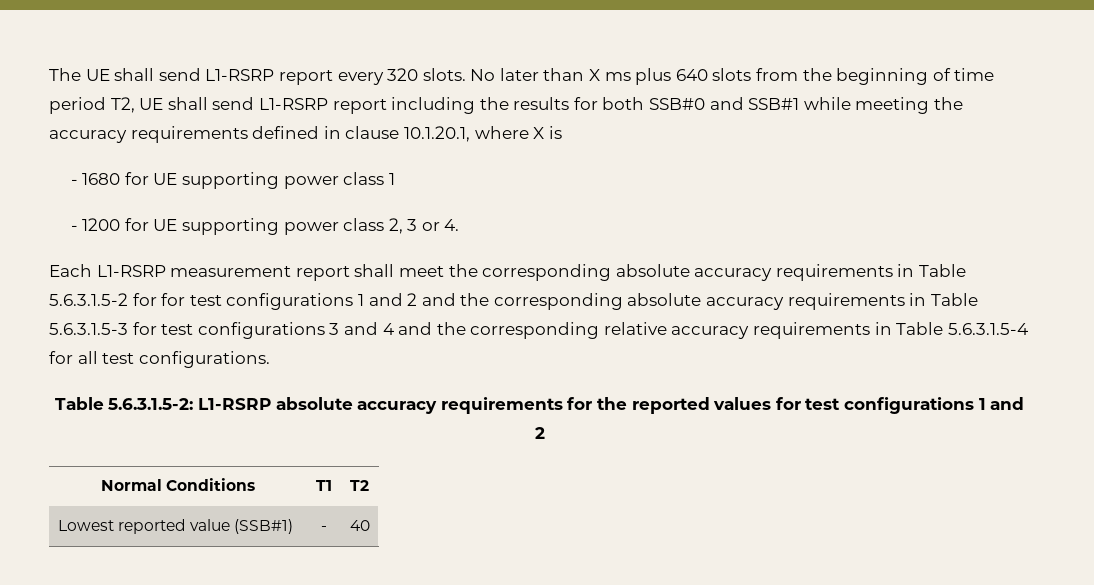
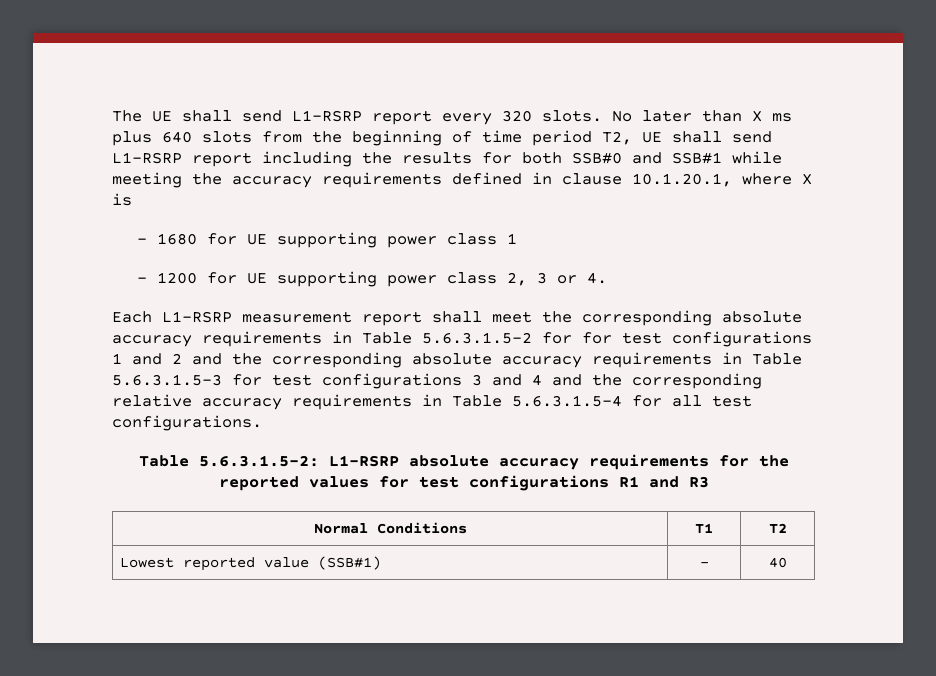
- Table 5.6.3.1.5-2: L1-RSRP absolute accuracy requirements for the reported values for test configurations 1 and 2
+ Table 5.6.3.1.5-2: L1-RSRP absolute accuracy requirements for the reported values for test configurations R1 and R3

